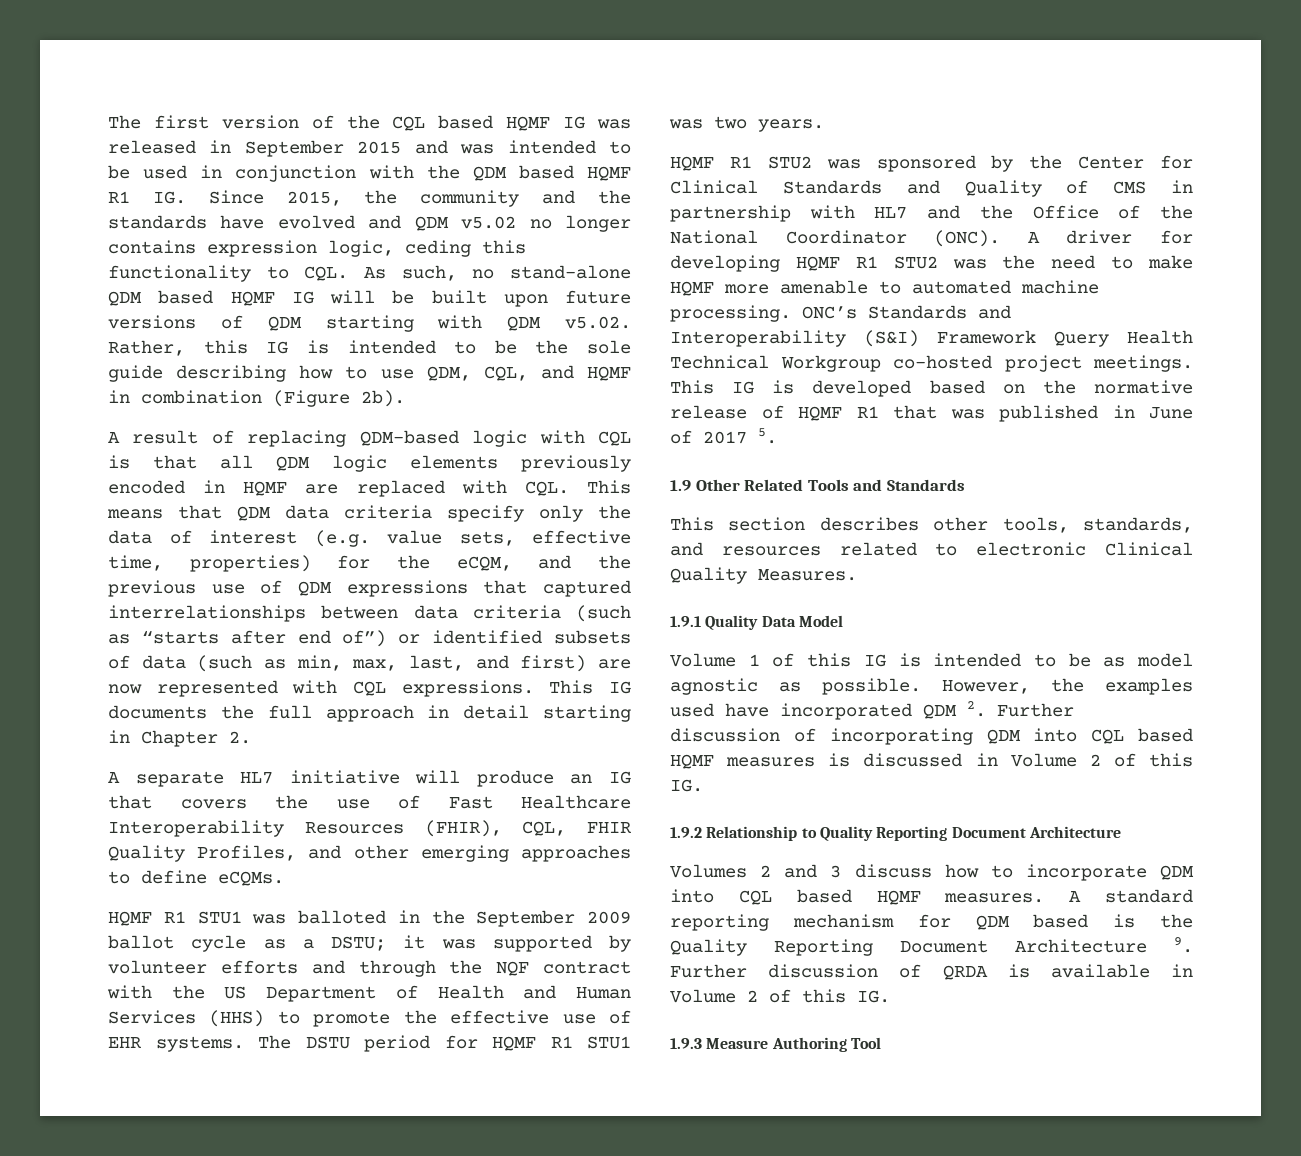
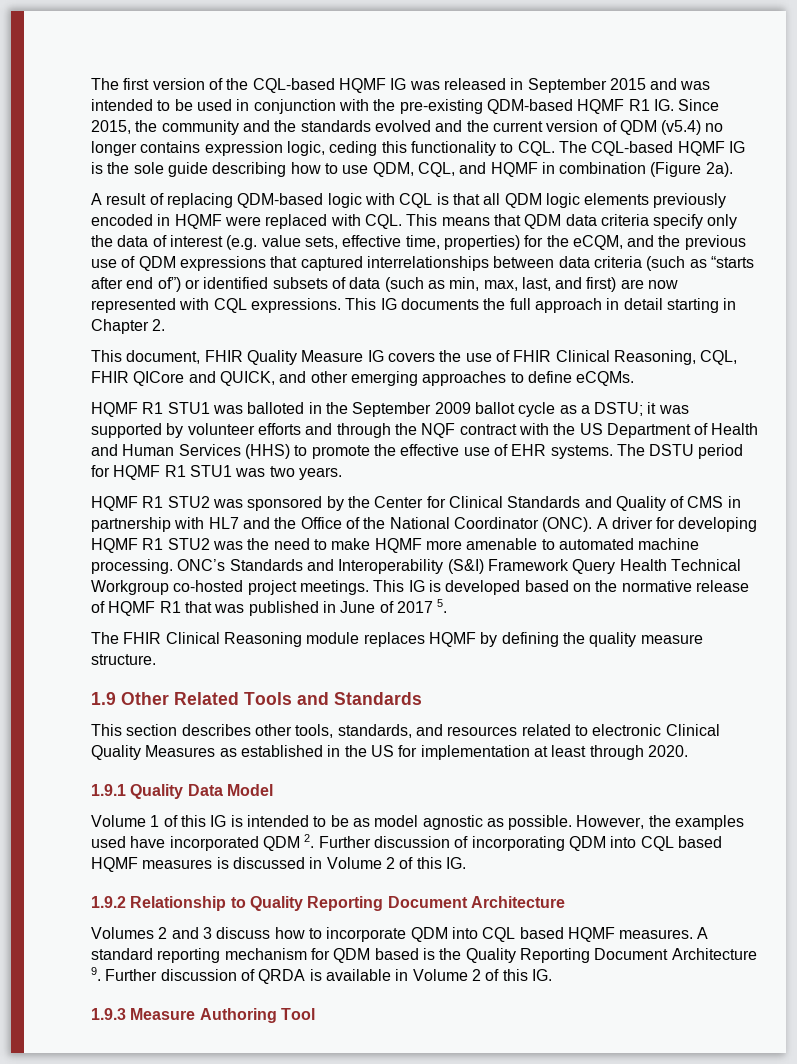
- The first version of the CQL based HQMF IG was released in September 2015 and was intended to be used in conjunction with the QDM based HQMF R1 IG. Since 2015, the community and the standards have evolved and QDM v5.02 no longer contains expression logic, ceding this functionality to CQL. As such, no stand-alone QDM based HQMF IG will be built upon future versions of QDM starting with QDM v5.02. Rather, this IG is intended to be the sole guide describing how to use QDM, CQL, and HQMF in combination (Figure 2b).
+ The first version of the CQL-based HQMF IG was released in September 2015 and was intended to be used in conjunction with the pre-existing QDM-based HQMF R1 IG. Since 2015, the community and the standards evolved and the current version of QDM (v5.4) no longer contains expression logic, ceding this functionality to CQL. The CQL-based HQMF IG is the sole guide describing how to use QDM, CQL, and HQMF in combination (Figure 2a).
- A result of replacing QDM-based logic with CQL is that all QDM logic elements previously encoded in HQMF are replaced with CQL. This means that QDM data criteria specify only the data of interest (e.g. value sets, effective time, properties) for the eCQM, and the previous use of QDM expressions that captured interrelationships between data criteria (such as “starts after end of”) or identified subsets of data (such as min, max, last, and first) are now represented with CQL expressions.
+ A result of replacing QDM-based logic with CQL is that all QDM logic elements previously encoded in HQMF were replaced with CQL. This means that QDM data criteria specify only the data of interest (e.g. value sets, effective time, properties) for the eCQM, and the previous use of QDM expressions that captured interrelationships between data criteria (such as “starts after end of”) or identified subsets of data (such as min, max, last, and first) are now represented with CQL expressions.
- A separate HL7 initiative will produce an IG that covers the use of Fast Healthcare Interoperability Resources (FHIR), CQL, FHIR Quality Profiles, and other emerging approaches to define eCQMs.
+ This document, FHIR Quality Measure IG covers the use of FHIR Clinical Reasoning, CQL, FHIR QICore and QUICK, and other emerging approaches to define eCQMs.
+ The FHIR Clinical Reasoning module replaces HQMF by defining the quality measure structure.
- This section describes other tools, standards, and resources related to electronic Clinical Quality Measures.
+ This section describes other tools, standards, and resources related to electronic Clinical Quality Measures as established in the US for implementation at least through 2020.

